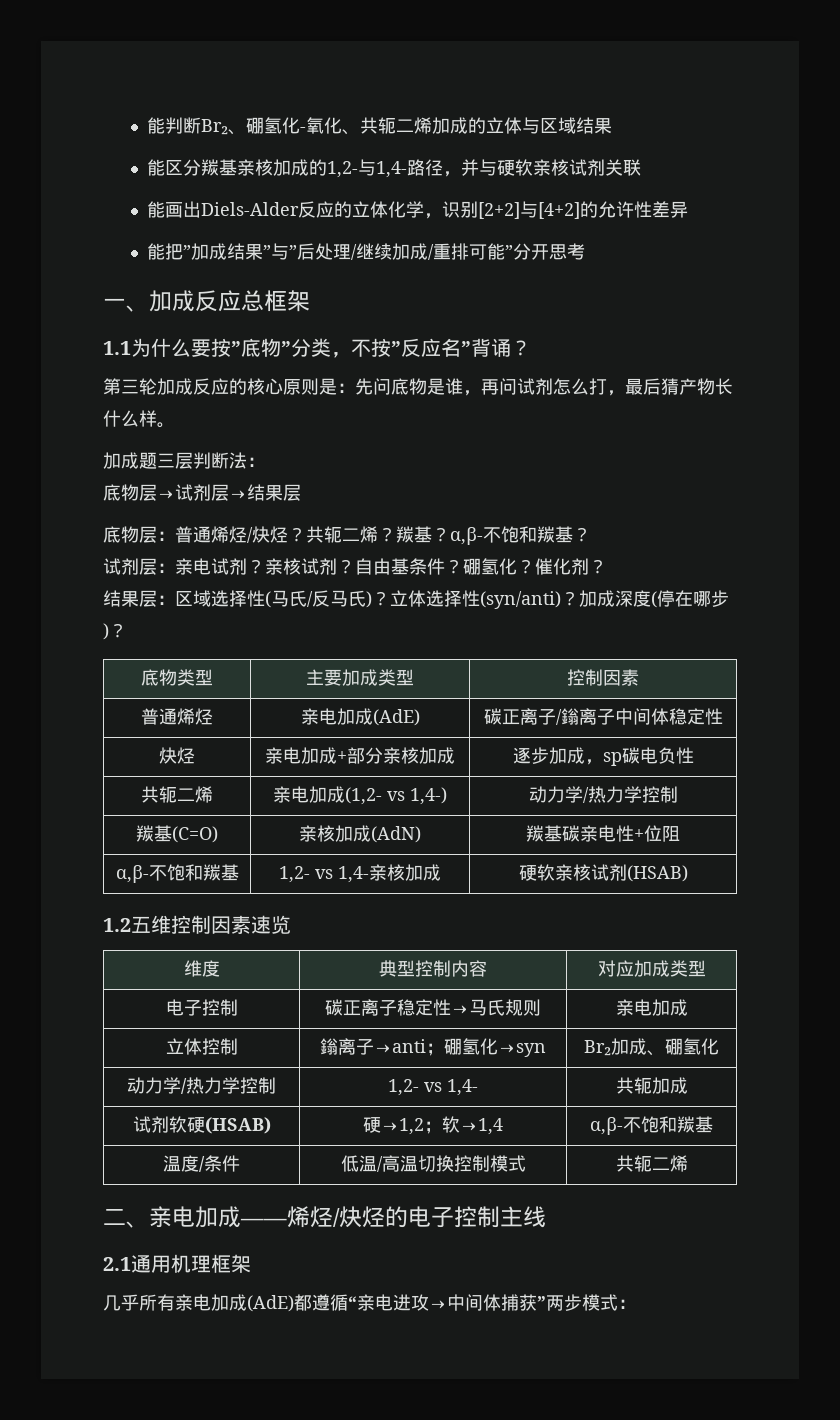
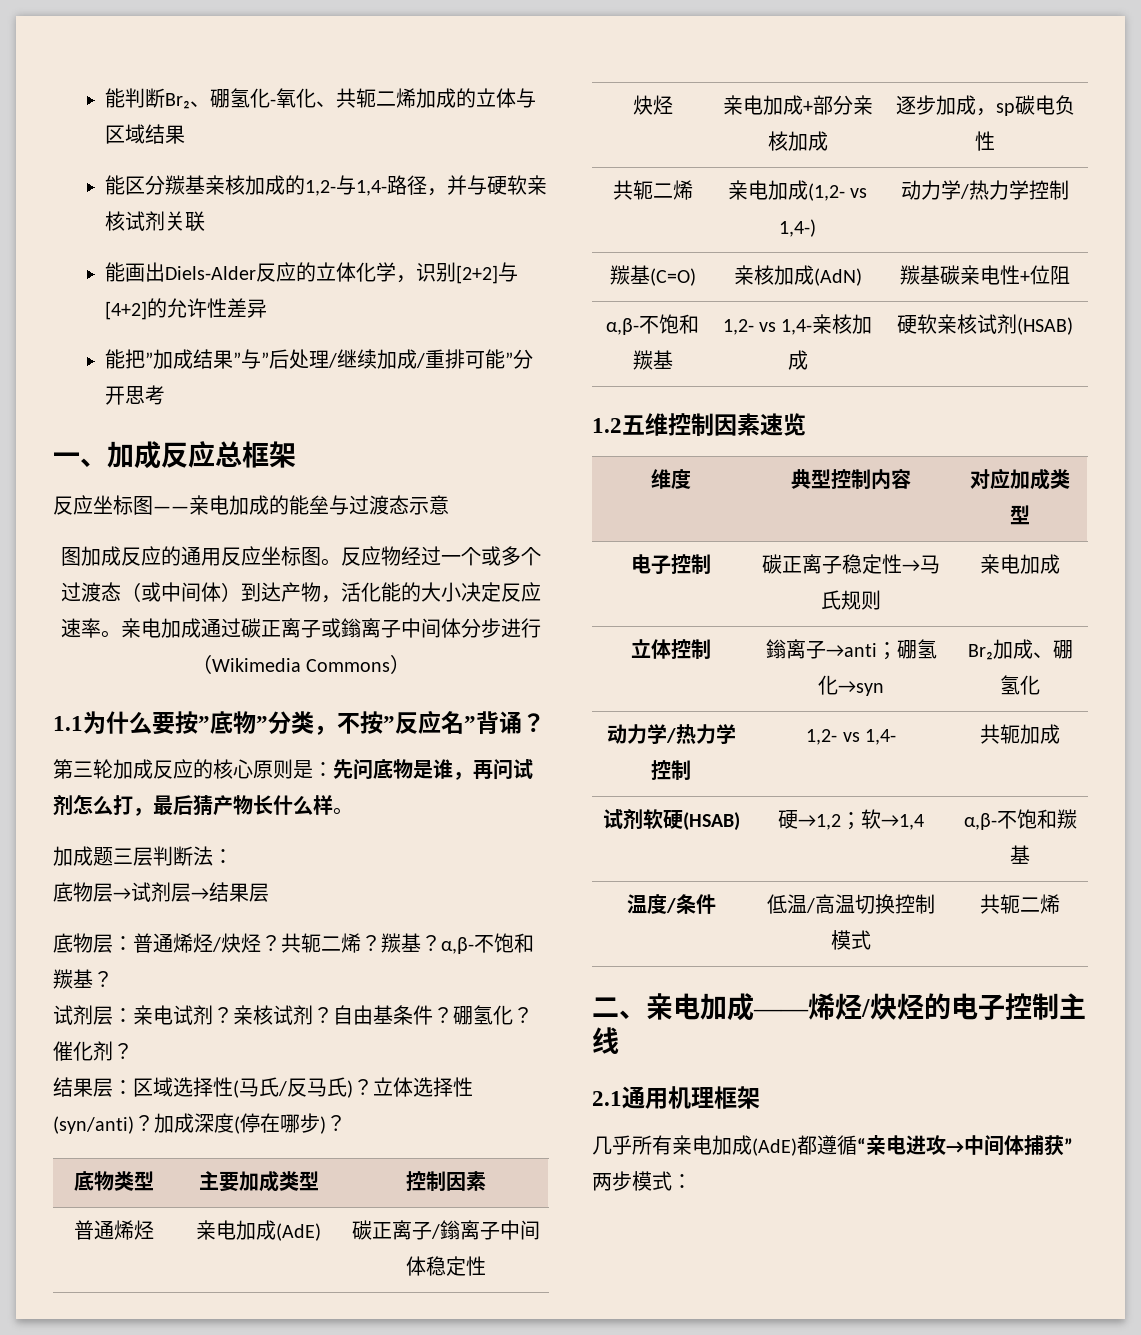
+ 反应坐标图——亲电加成的能垒与过渡态示意
+ 图加成反应的通用反应坐标图。反应物经过一个或多个过渡态（或中间体）到达产物，活化能的大小决定反应速率。亲电加成通过碳正离子或鎓离子中间体分步进行（Wikimedia Commons）

